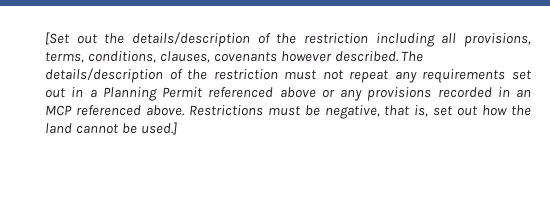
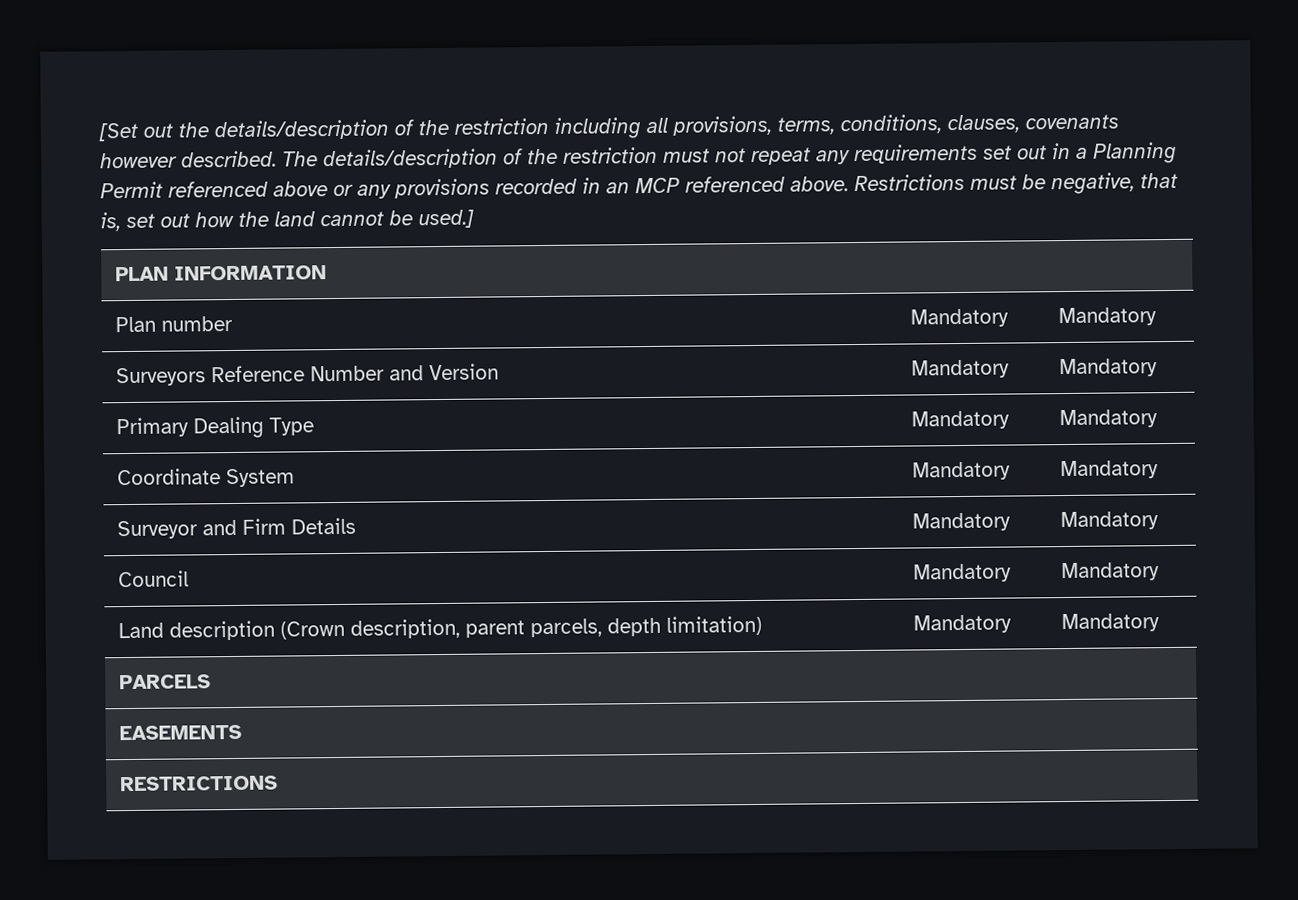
+ PLAN INFORMATION
+ Plan number | Mandatory | Mandatory
+ Surveyors Reference Number and Version | Mandatory | Mandatory
+ Primary Dealing Type | Mandatory | Mandatory
+ Coordinate System | Mandatory | Mandatory
+ Surveyor and Firm Details | Mandatory | Mandatory
+ Council | Mandatory | Mandatory
+ Land description (Crown description, parent parcels, depth limitation) | Mandatory | Mandatory
+ PARCELS
+ EASEMENTS
+ RESTRICTIONS

